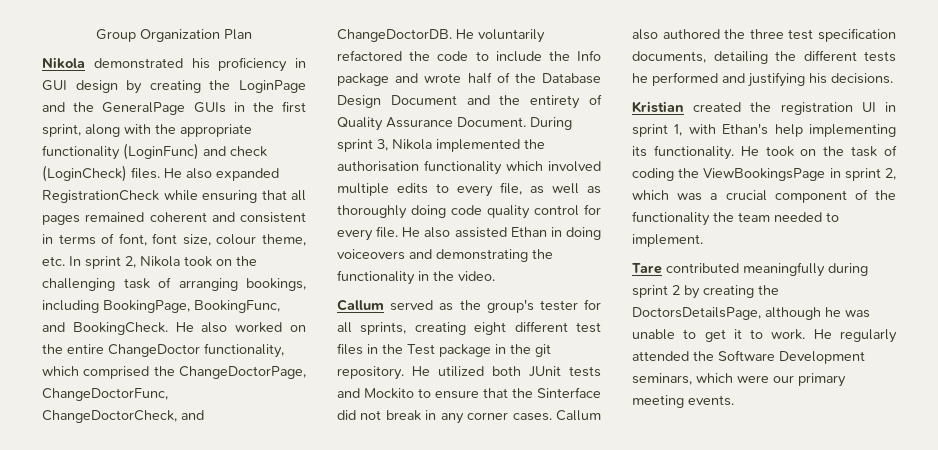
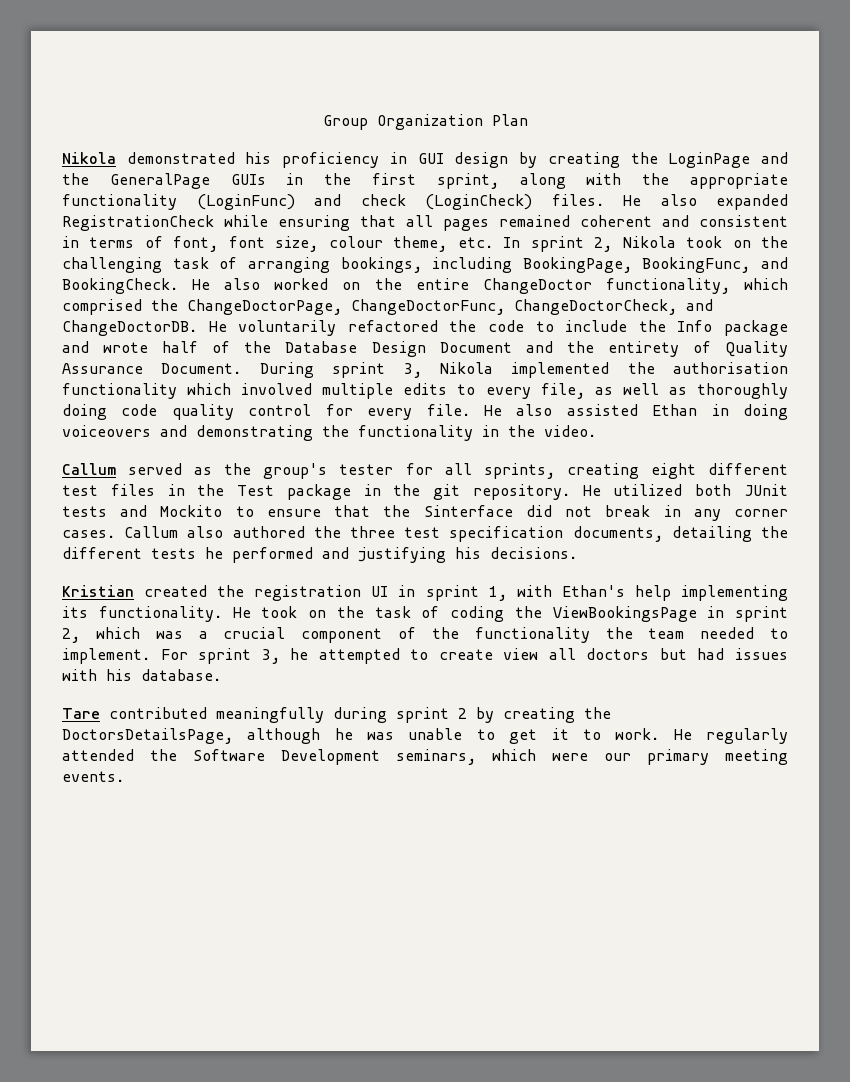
+ For sprint 3, he attempted to create view all doctors but had issues with his database.

